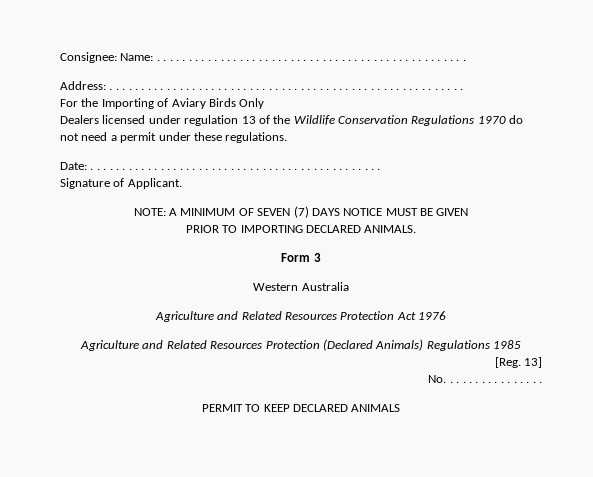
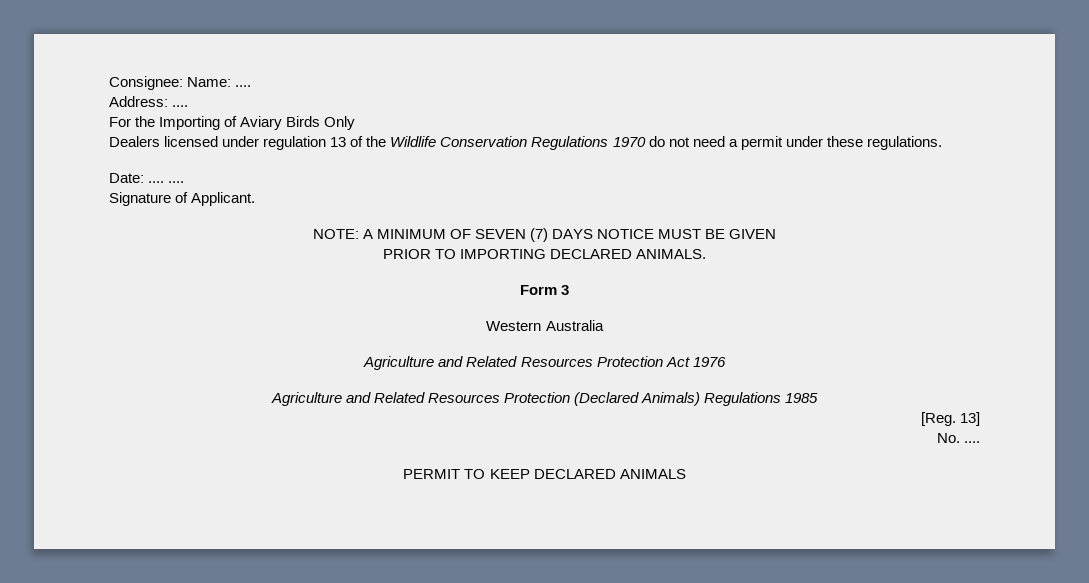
- Consignee: Name: . . . . . . . . . . . . . . . . . . . . . . . . . . . . . . . . . . . . . . . . . . . . . . . . .
- Address: . . . . . . . . . . . . . . . . . . . . . . . . . . . . . . . . . . . . . . . . . . . . . . . . . . . . . . . .
+ Consignee: Name: ....
+ Address: ....
- Date: . . . . . . . . . . . . . . . . . . . . . . . . . . . . . . . . . . . . . . . . . . . . . .
+ Date: .... ....
- No. . . . . . . . . . . . . . . .
+ No. ....

